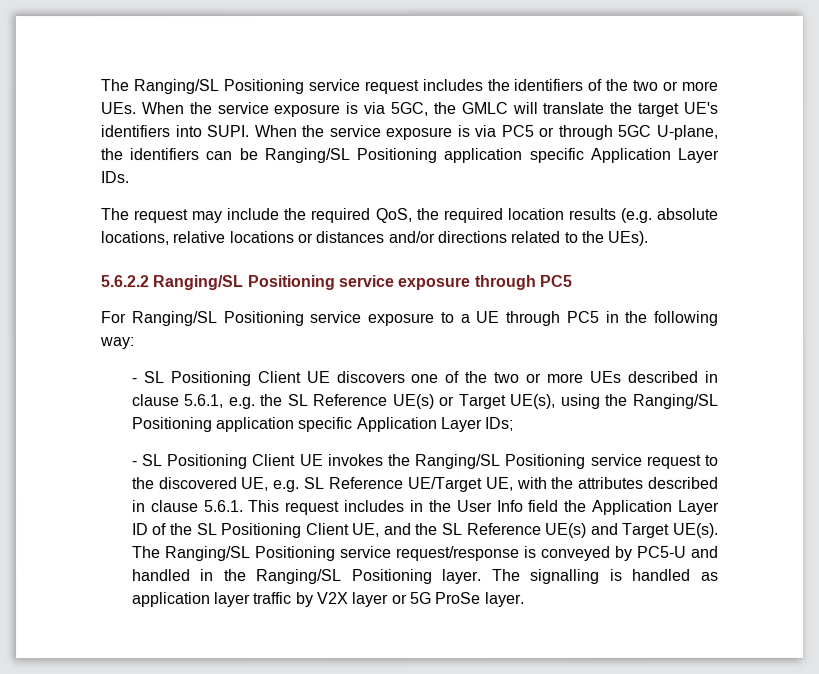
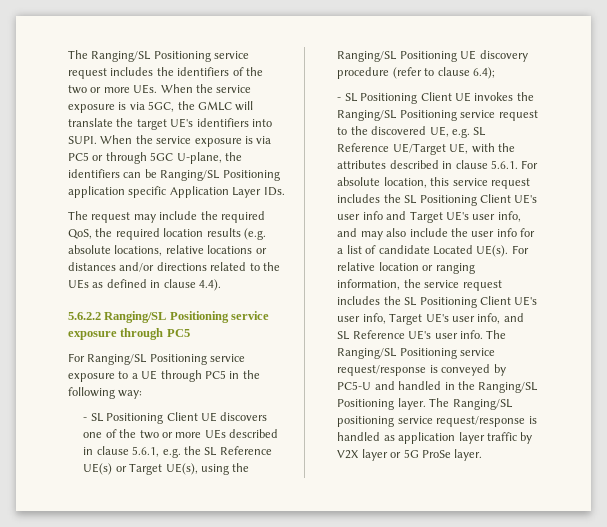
- The request may include the required QoS, the required location results (e.g. absolute locations, relative locations or distances and/or directions related to the UEs).
+ The request may include the required QoS, the required location results (e.g. absolute locations, relative locations or distances and/or directions related to the UEs as defined in clause 4.4).
- - SL Positioning Client UE discovers one of the two or more UEs described in clause 5.6.1, e.g. the SL Reference UE(s) or Target UE(s), using the Ranging/SL Positioning application specific Application Layer IDs;
+ - SL Positioning Client UE discovers one of the two or more UEs described in clause 5.6.1, e.g. the SL Reference UE(s) or Target UE(s), using the Ranging/SL Positioning UE discovery procedure (refer to clause 6.4);
- - SL Positioning Client UE invokes the Ranging/SL Positioning service request to the discovered UE, e.g. SL Reference UE/Target UE, with the attributes described in clause 5.6.1. This request includes in the User Info field the Application Layer ID of the SL Positioning Client UE, and the SL Reference UE(s) and Target UE(s).
+ - SL Positioning Client UE invokes the Ranging/SL Positioning service request to the discovered UE, e.g. SL Reference UE/Target UE, with the attributes described in clause 5.6.1. For absolute location, this service request includes the SL Positioning Client UE's user info and Target UE's user info, and may also include the user info for a list of candidate Located UE(s). For relative location or ranging information, the service request includes the SL Positioning Client UE's user info, Target UE's user info, and SL Reference UE's user info.
- The signalling is handled as application layer traffic by V2X layer or 5G ProSe layer.
+ The Ranging/SL positioning service request/response is handled as application layer traffic by V2X layer or 5G ProSe layer.

